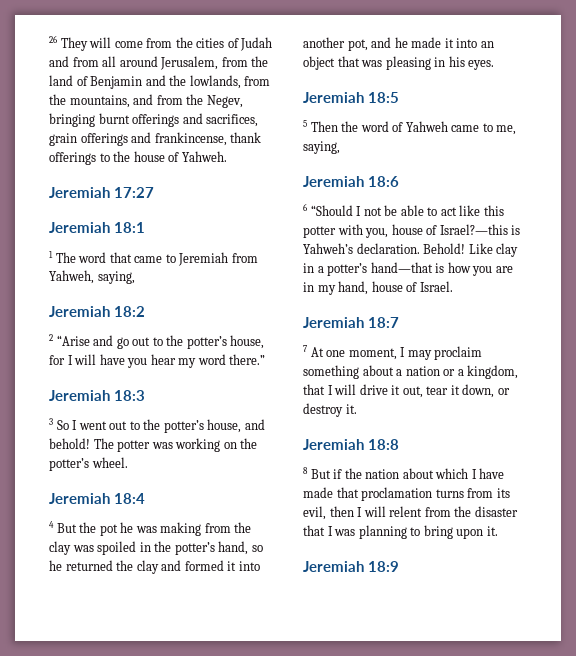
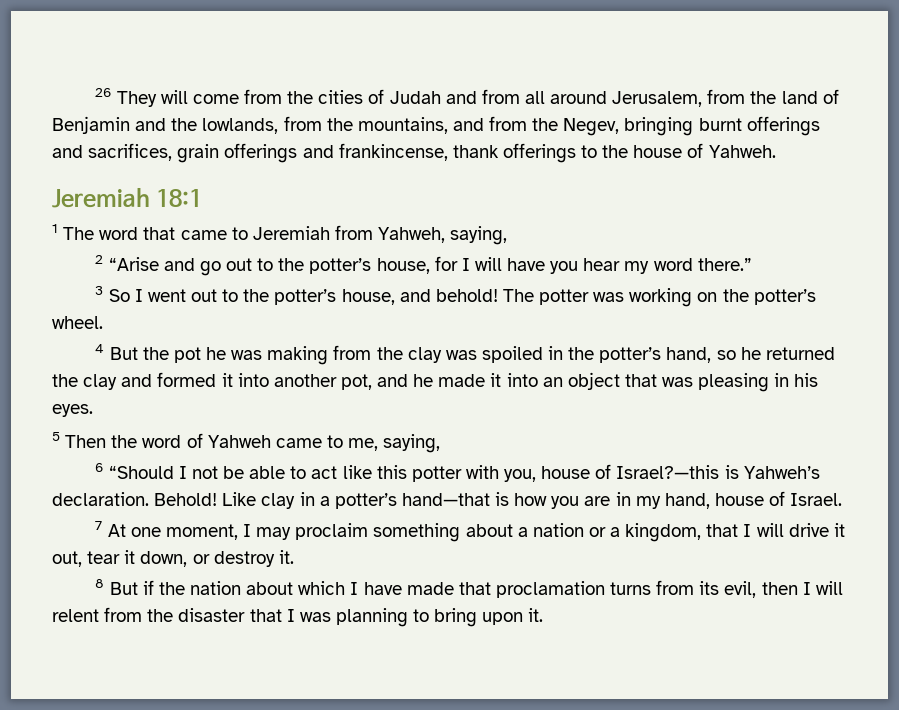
- Jeremiah 17:27
- Jeremiah 18:2
- Jeremiah 18:3
- Jeremiah 18:4
- Jeremiah 18:5
- Jeremiah 18:6
- Jeremiah 18:7
- Jeremiah 18:8
- Jeremiah 18:9

